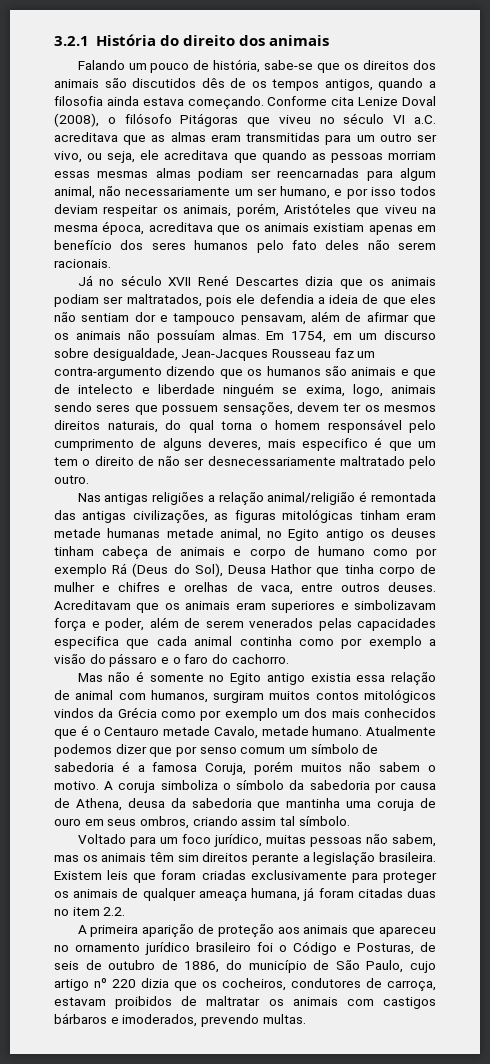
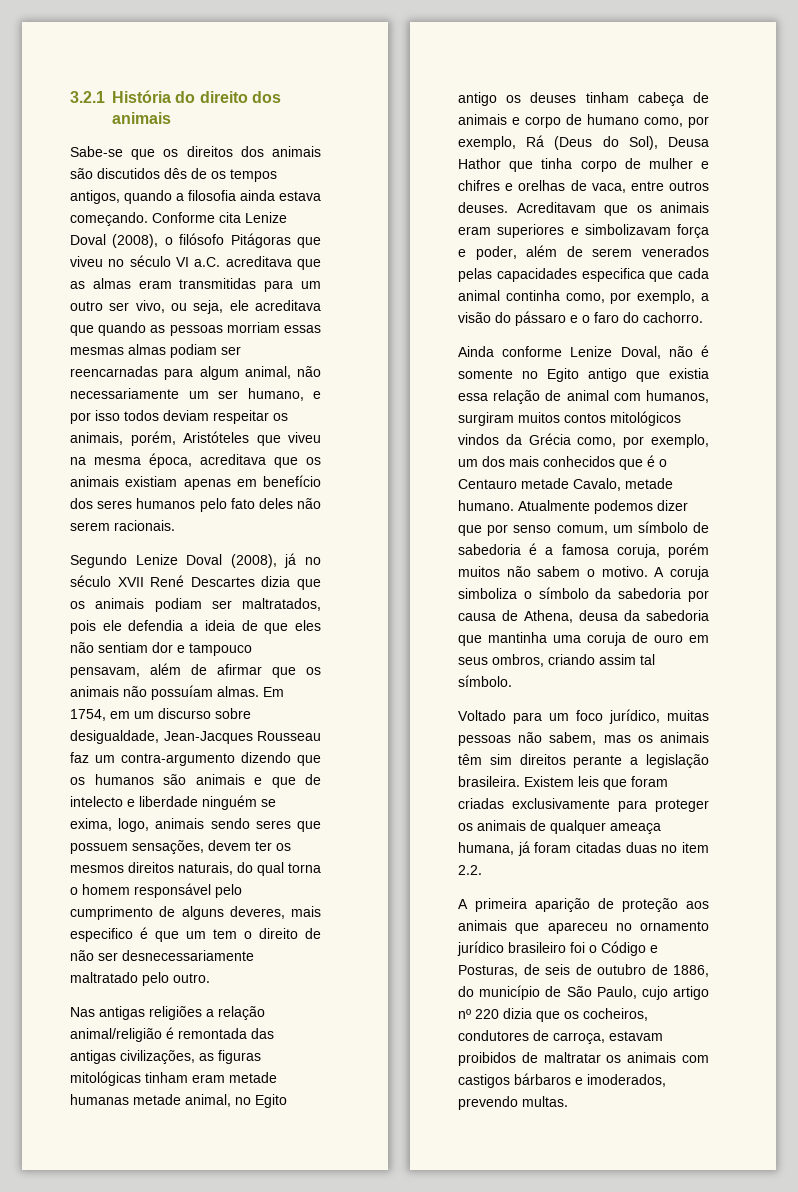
- Falando um pouco de história, sabe-se que os direitos dos animais são discutidos dês de os tempos antigos, quando a filosofia ainda estava começando.
+ Sabe-se que os direitos dos animais são discutidos dês de os tempos antigos, quando a filosofia ainda estava começando.
- Já no século XVII René Descartes dizia que os animais podiam ser maltratados, pois ele defendia a ideia de que eles não sentiam dor e tampouco pensavam, além de afirmar que os animais não possuíam almas.
+ Segundo Lenize Doval (2008), já no século XVII René Descartes dizia que os animais podiam ser maltratados, pois ele defendia a ideia de que eles não sentiam dor e tampouco pensavam, além de afirmar que os animais não possuíam almas.
- Nas antigas religiões a relação animal/religião é remontada das antigas civilizações, as figuras mitológicas tinham eram metade humanas metade animal, no Egito antigo os deuses tinham cabeça de animais e corpo de humano como por exemplo Rá (Deus do Sol), Deusa Hathor que tinha corpo de mulher e chifres e orelhas de vaca, entre outros deuses.
+ Nas antigas religiões a relação animal/religião é remontada das antigas civilizações, as figuras mitológicas tinham eram metade humanas metade animal, no Egito antigo os deuses tinham cabeça de animais e corpo de humano como, por exemplo, Rá (Deus do Sol), Deusa Hathor que tinha corpo de mulher e chifres e orelhas de vaca, entre outros deuses.
- Acreditavam que os animais eram superiores e simbolizavam força e poder, além de serem venerados pelas capacidades especifica que cada animal continha como por exemplo a visão do pássaro e o faro do cachorro.
+ Acreditavam que os animais eram superiores e simbolizavam força e poder, além de serem venerados pelas capacidades especifica que cada animal continha como, por exemplo, a visão do pássaro e o faro do cachorro.
- Mas não é somente no Egito antigo existia essa relação de animal com humanos, surgiram muitos contos mitológicos vindos da Grécia como por exemplo um dos mais conhecidos que é o Centauro metade Cavalo, metade humano.
+ Ainda conforme Lenize Doval, não é somente no Egito antigo que existia essa relação de animal com humanos, surgiram muitos contos mitológicos vindos da Grécia como, por exemplo, um dos mais conhecidos que é o Centauro metade Cavalo, metade humano.
- Atualmente podemos dizer que por senso comum um símbolo de sabedoria é a famosa Coruja, porém muitos não sabem o motivo.
+ Atualmente podemos dizer que por senso comum, um símbolo de sabedoria é a famosa coruja, porém muitos não sabem o motivo.

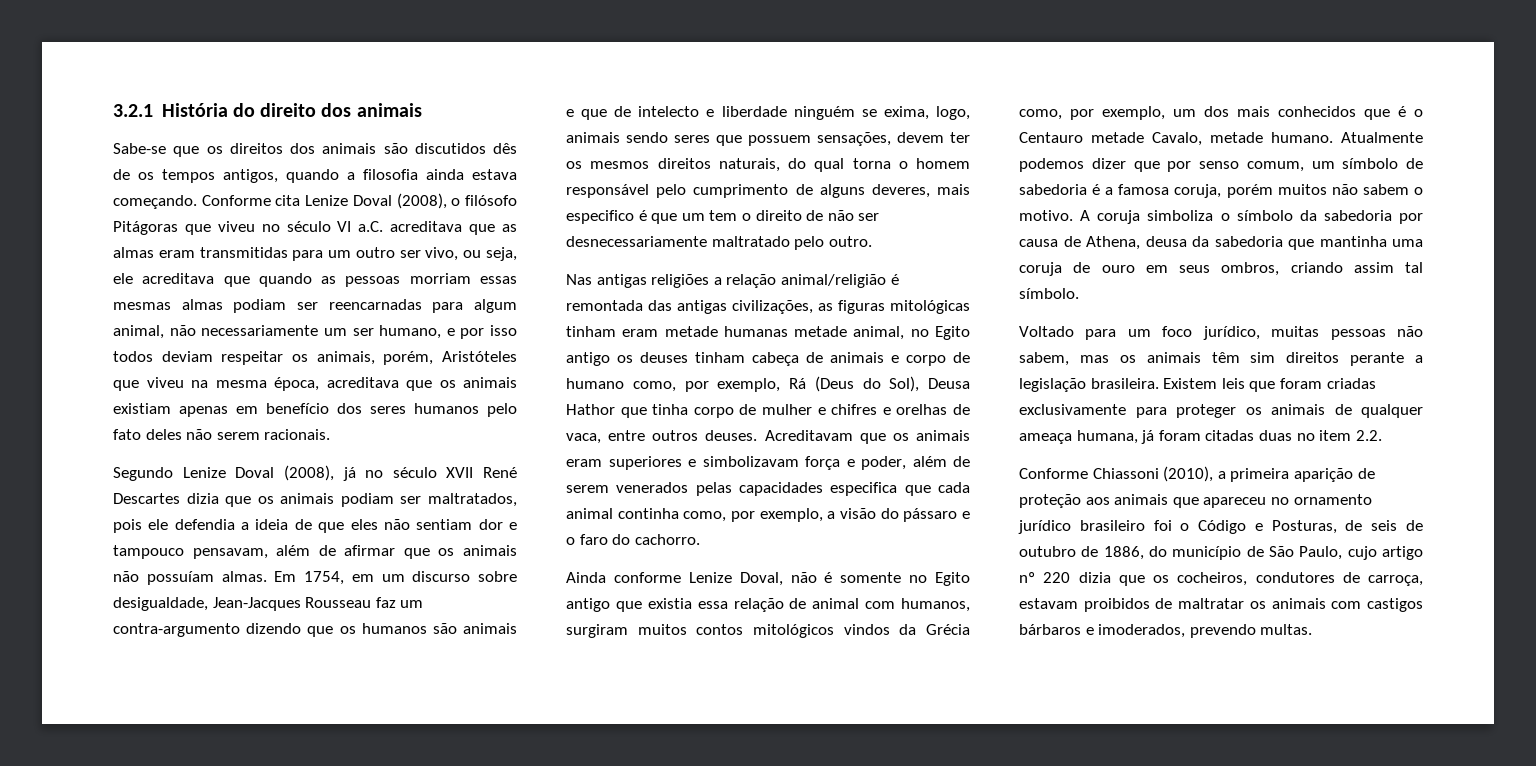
- A primeira aparição de proteção aos animais que apareceu no ornamento jurídico brasileiro foi o Código e Posturas, de seis de outubro de 1886, do município de São Paulo, cujo artigo nº 220 dizia que os cocheiros, condutores de carroça, estavam proibidos de maltratar os animais com castigos bárbaros e imoderados, prevendo multas.
+ Conforme Chiassoni (2010), a primeira aparição de proteção aos animais que apareceu no ornamento jurídico brasileiro foi o Código e Posturas, de seis de outubro de 1886, do município de São Paulo, cujo artigo nº 220 dizia que os cocheiros, condutores de carroça, estavam proibidos de maltratar os animais com castigos bárbaros e imoderados, prevendo multas.

